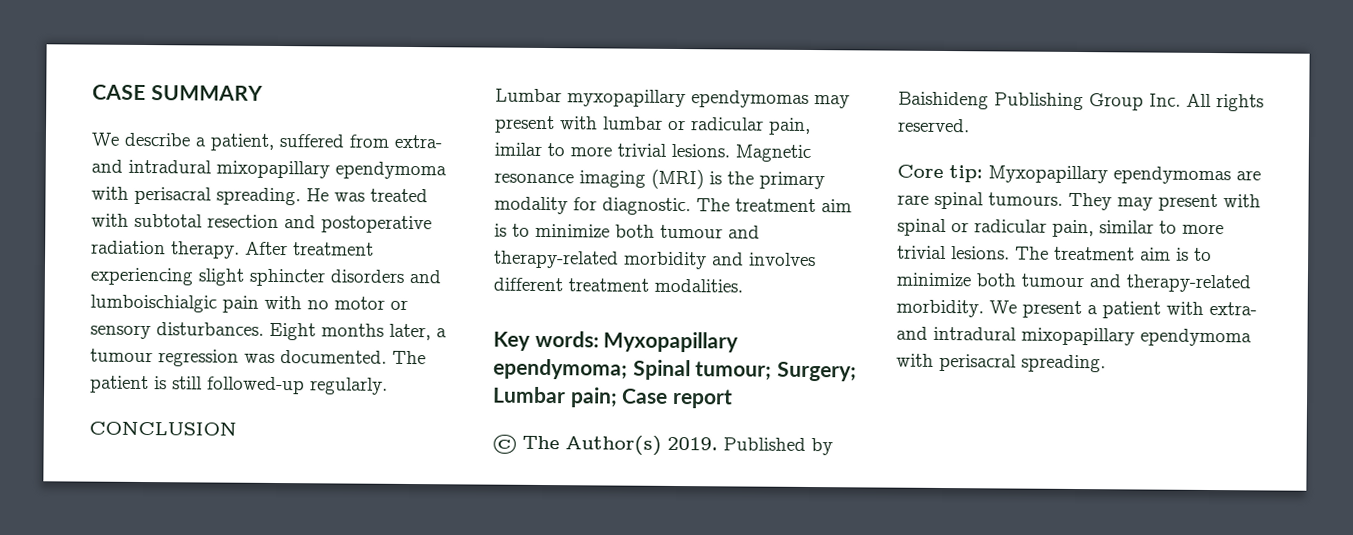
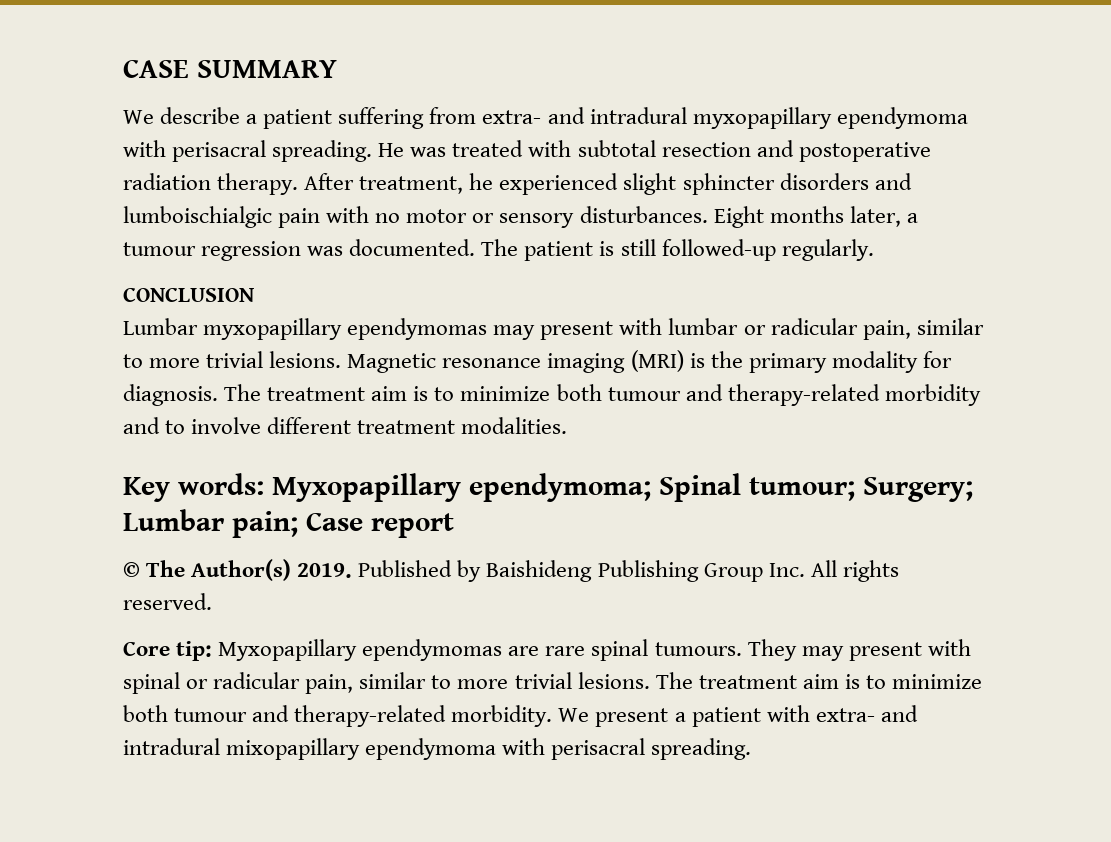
- We describe a patient, suffered from extra- and intradural mixopapillary ependymoma with perisacral spreading.
+ We describe a patient suffering from extra- and intradural myxopapillary ependymoma with perisacral spreading.
- After treatment experiencing slight sphincter disorders and lumboischialgic pain with no motor or sensory disturbances.
+ After treatment, he experienced slight sphincter disorders and lumboischialgic pain with no motor or sensory disturbances.
- Lumbar myxopapillary ependymomas may present with lumbar or radicular pain, imilar to more trivial lesions.
+ Lumbar myxopapillary ependymomas may present with lumbar or radicular pain, similar to more trivial lesions.
- Magnetic resonance imaging (MRI) is the primary modality for diagnostic.
+ Magnetic resonance imaging (MRI) is the primary modality for diagnosis.
- The treatment aim is to minimize both tumour and therapy-related morbidity and involves different treatment modalities.
+ The treatment aim is to minimize both tumour and therapy-related morbidity and to involve different treatment modalities.

